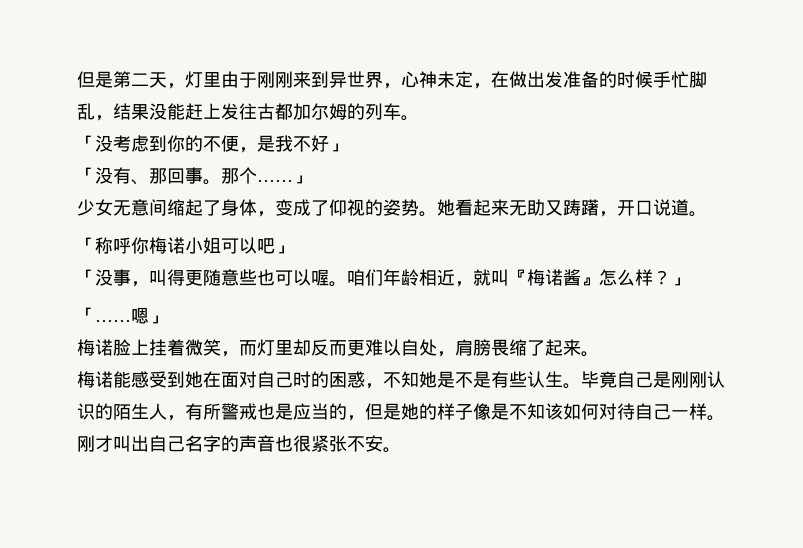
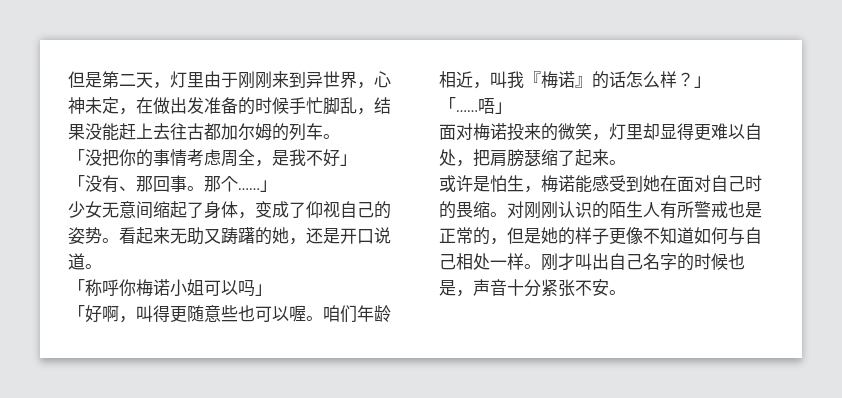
- 但是第二天，灯里由于刚刚来到异世界，心神未定，在做出发准备的时候手忙脚乱，结果没能赶上发往古都加尔姆的列车。
+ 但是第二天，灯里由于刚刚来到异世界，心神未定，在做出发准备的时候手忙脚乱，结果没能赶上去往古都加尔姆的列车。
- 「没考虑到你的不便，是我不好」
+ 「没把你的事情考虑周全，是我不好」
- 少女无意间缩起了身体，变成了仰视的姿势。
+ 少女无意间缩起了身体，变成了仰视自己的姿势。
- 她看起来无助又踌躇，开口说道。
+ 看起来无助又踌躇的她，还是开口说道。
- 「称呼你梅诺小姐可以吧」
- 「没事，叫得更随意些也可以喔。
+ 「称呼你梅诺小姐可以吗」
+ 「好啊，叫得更随意些也可以喔。
- 咱们年龄相近，就叫『梅诺酱』怎么样？」
+ 咱们年龄相近，叫我『梅诺』的话怎么样？」
- 嗯」
- 梅诺脸上挂着微笑，而灯里却反而更难以自处，肩膀畏缩了起来。
+ 唔」
+ 面对梅诺投来的微笑，灯里却显得更难以自处，把肩膀瑟缩了起来。
- 梅诺能感受到她在面对自己时的困惑，不知她是不是有些认生。毕竟自己是刚刚认识的陌生人，有所警戒也是应当的，但是她的样子像是不知该如何对待自己一样。
+ 或许是怕生，梅诺能感受到她在面对自己时的畏缩。对刚刚认识的陌生人有所警戒也是正常的，但是她的样子更像不知道如何与自己相处一样。
- 刚才叫出自己名字的声音也很紧张不安。
+ 刚才叫出自己名字的时候也是，声音十分紧张不安。

